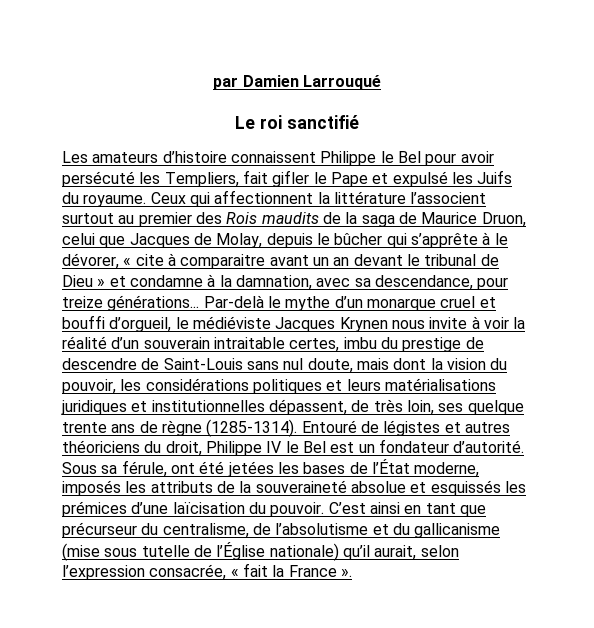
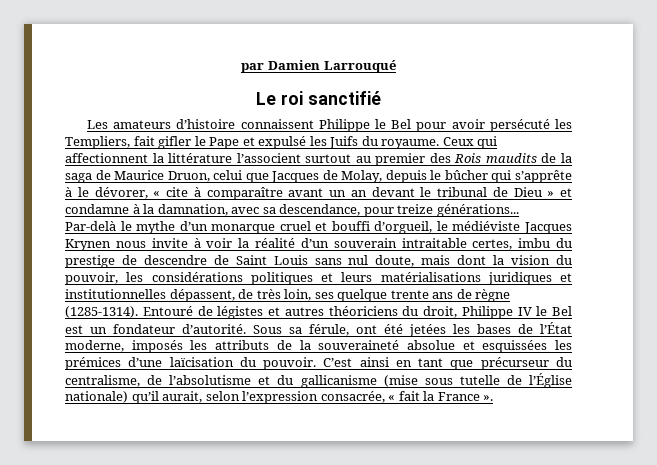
- Ceux qui affectionnent la littérature l’associent surtout au premier des Rois maudits de la saga de Maurice Druon, celui que Jacques de Molay, depuis le bûcher qui s’apprête à le dévorer, « cite à comparaitre avant un an devant le tribunal de Dieu » et condamne à la damnation, avec sa descendance, pour treize générations...
+ Ceux qui affectionnent la littérature l’associent surtout au premier des Rois maudits de la saga de Maurice Druon, celui que Jacques de Molay, depuis le bûcher qui s’apprête à le dévorer, « cite à comparaître avant un an devant le tribunal de Dieu » et condamne à la damnation, avec sa descendance, pour treize générations...
- Par-delà le mythe d’un monarque cruel et bouffi d’orgueil, le médiéviste Jacques Krynen nous invite à voir la réalité d’un souverain intraitable certes, imbu du prestige de descendre de Saint-Louis sans nul doute, mais dont la vision du pouvoir, les considérations politiques et leurs matérialisations juridiques et institutionnelles dépassent, de très loin, ses quelque trente ans de règne (1285-1314).
+ Par-delà le mythe d’un monarque cruel et bouffi d’orgueil, le médiéviste Jacques Krynen nous invite à voir la réalité d’un souverain intraitable certes, imbu du prestige de descendre de Saint Louis sans nul doute, mais dont la vision du pouvoir, les considérations politiques et leurs matérialisations juridiques et institutionnelles dépassent, de très loin, ses quelque trente ans de règne (1285-1314).
- Sous sa férule, ont été jetées les bases de l’État moderne, imposés les attributs de la souveraineté absolue et esquissés les prémices d’une laïcisation du pouvoir.
+ Sous sa férule, ont été jetées les bases de l’État moderne, imposés les attributs de la souveraineté absolue et esquissées les prémices d’une laïcisation du pouvoir.

